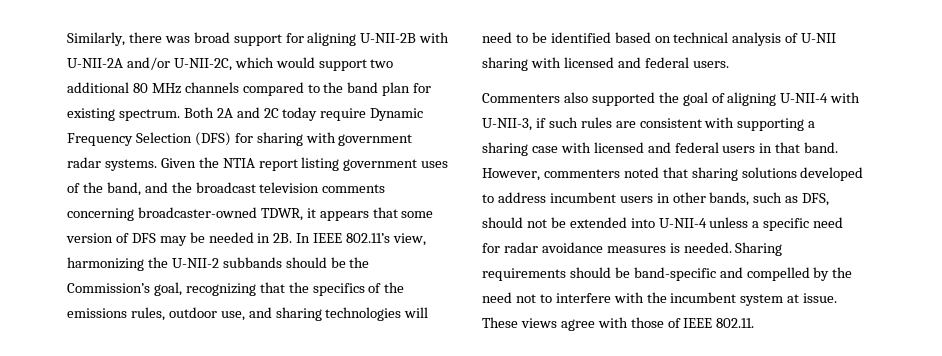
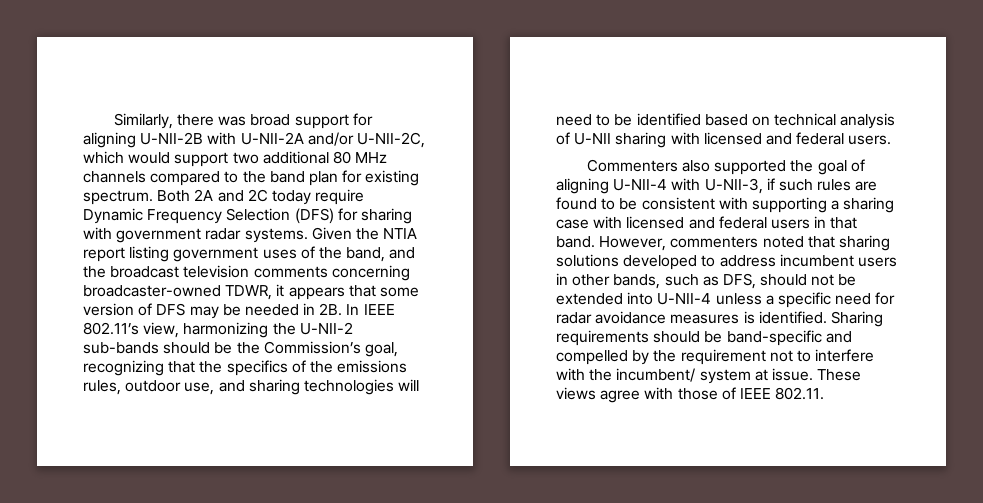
- In IEEE 802.11’s view, harmonizing the U-NII-2 subbands should be the Commission’s goal, recognizing that the specifics of the emissions rules, outdoor use, and sharing technologies will need to be identified based on technical analysis of U-NII sharing with licensed and federal users.
+ In IEEE 802.11’s view, harmonizing the U-NII-2 sub-bands should be the Commission’s goal, recognizing that the specifics of the emissions rules, outdoor use, and sharing technologies will need to be identified based on technical analysis of U-NII sharing with licensed and federal users.
- Commenters also supported the goal of aligning U-NII-4 with U-NII-3, if such rules are consistent with supporting a sharing case with licensed and federal users in that band.
+ Commenters also supported the goal of aligning U-NII-4 with U-NII-3, if such rules are found to be consistent with supporting a sharing case with licensed and federal users in that band.
- However, commenters noted that sharing solutions developed to address incumbent users in other bands, such as DFS, should not be extended into U-NII-4 unless a specific need for radar avoidance measures is needed.
+ However, commenters noted that sharing solutions developed to address incumbent users in other bands, such as DFS, should not be extended into U-NII-4 unless a specific need for radar avoidance measures is identified.
- Sharing requirements should be band-specific and compelled by the need not to interfere with the incumbent system at issue.
+ Sharing requirements should be band-specific and compelled by the requirement not to interfere with the incumbent/ system at issue.

